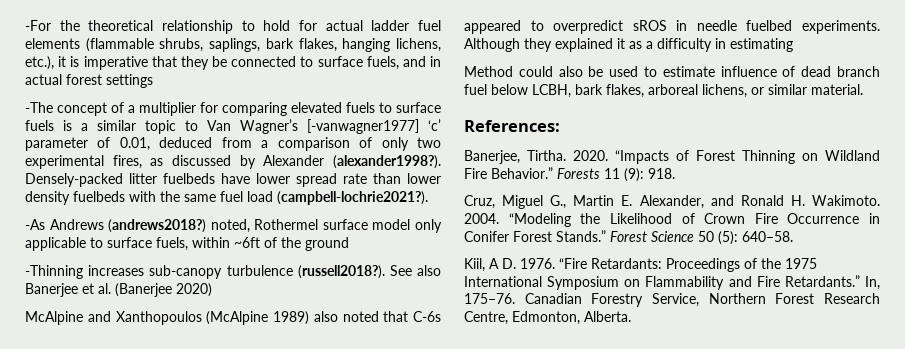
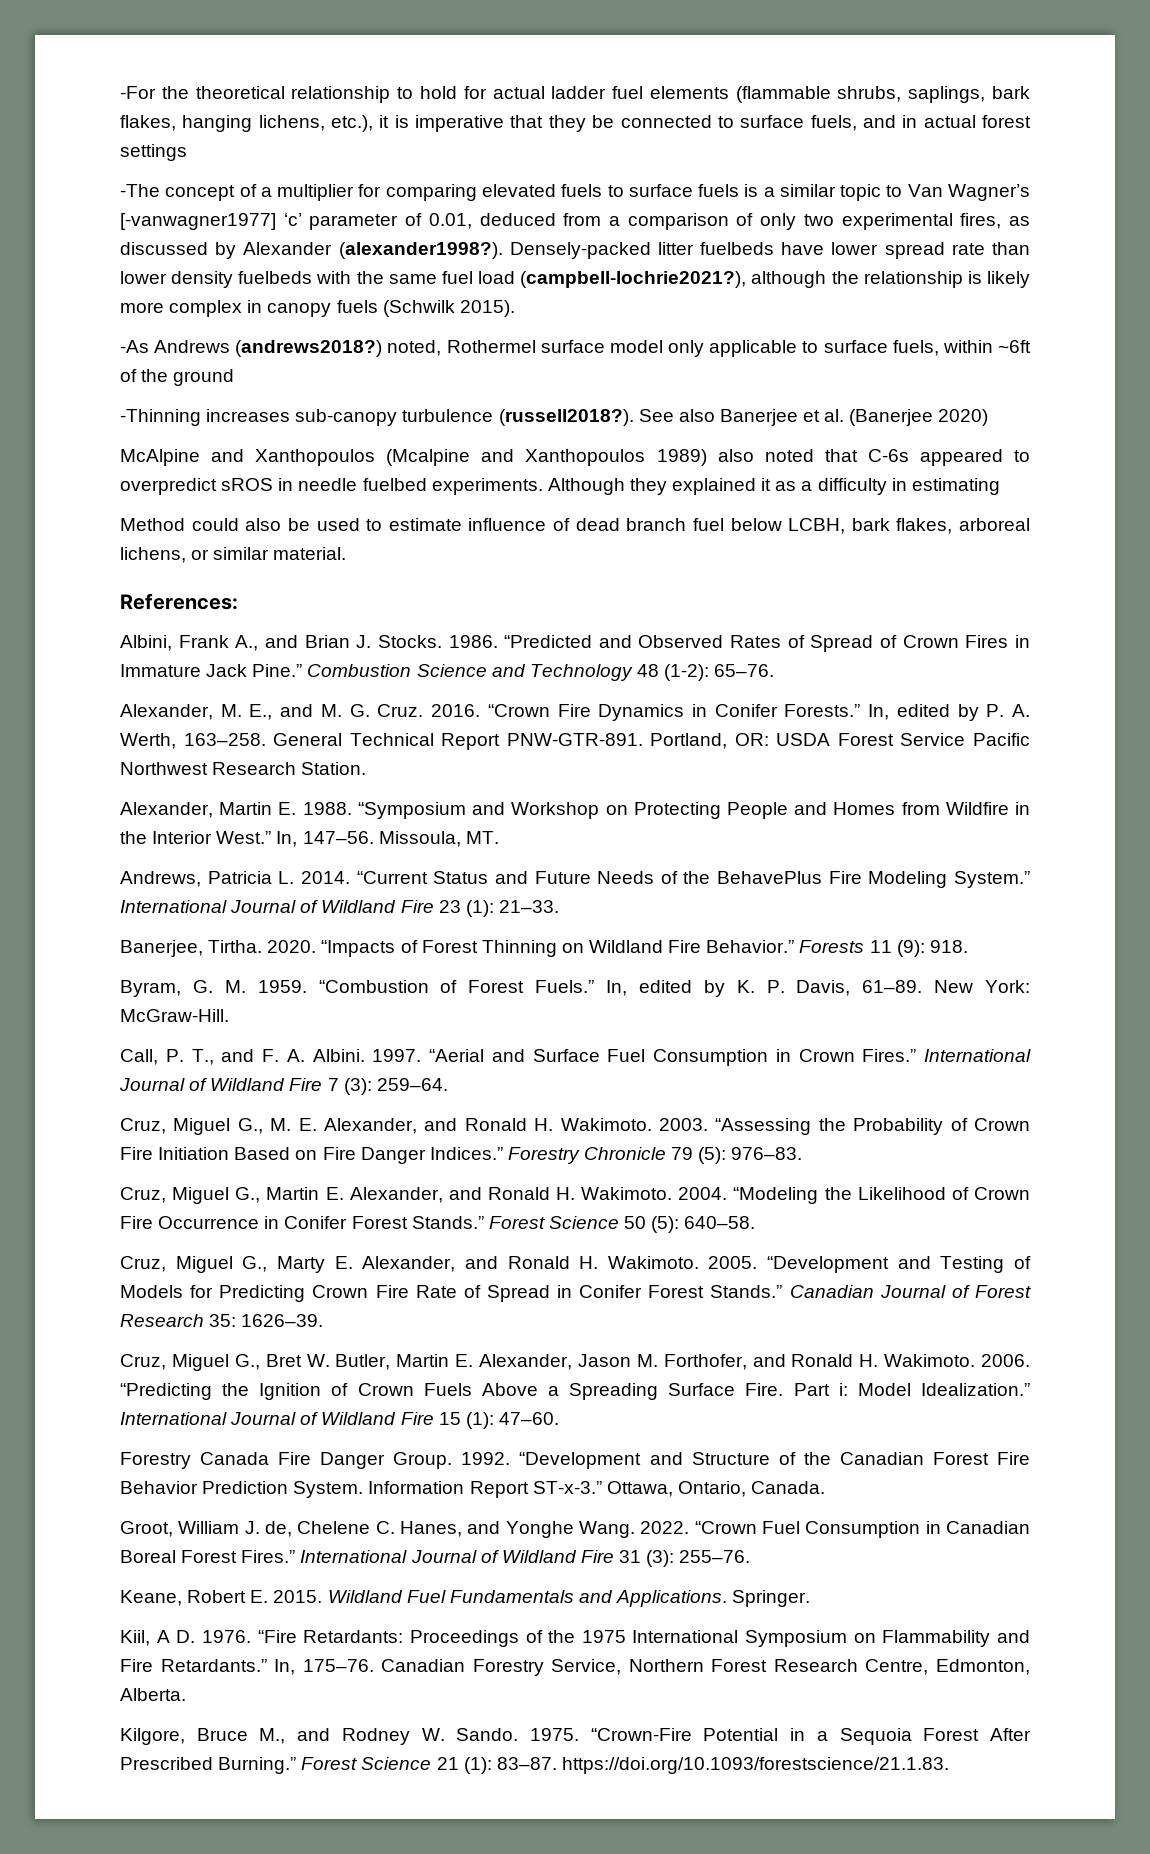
- Densely-packed litter fuelbeds have lower spread rate than lower density fuelbeds with the same fuel load (campbell-lochrie2021?).
+ Densely-packed litter fuelbeds have lower spread rate than lower density fuelbeds with the same fuel load (campbell-lochrie2021?), although the relationship is likely more complex in canopy fuels (Schwilk 2015).
- McAlpine and Xanthopoulos (McAlpine 1989) also noted that C-6s appeared to overpredict sROS in needle fuelbed experiments.
+ McAlpine and Xanthopoulos (Mcalpine and Xanthopoulos 1989) also noted that C-6s appeared to overpredict sROS in needle fuelbed experiments.
+ Albini, Frank A., and Brian J. Stocks. 1986. “Predicted and Observed Rates of Spread of Crown Fires in Immature Jack Pine.” Combustion Science and Technology 48 (1-2): 65–76.
+ Alexander, M. E., and M. G. Cruz. 2016. “Crown Fire Dynamics in Conifer Forests.” In, edited by P. A. Werth, 163–258. General Technical Report PNW-GTR-891. Portland, OR: USDA Forest Service Pacific Northwest Research Station.
+ Alexander, Martin E. 1988. “Symposium and Workshop on Protecting People and Homes from Wildfire in the Interior West.” In, 147–56. Missoula, MT.
+ Andrews, Patricia L. 2014. “Current Status and Future Needs of the BehavePlus Fire Modeling System.” International Journal of Wildland Fire 23 (1): 21–33.
+ Byram, G. M. 1959. “Combustion of Forest Fuels.” In, edited by K. P. Davis, 61–89. New York: McGraw-Hill.
+ Call, P. T., and F. A. Albini. 1997. “Aerial and Surface Fuel Consumption in Crown Fires.” International Journal of Wildland Fire 7 (3): 259–64.
+ Cruz, Miguel G., M. E. Alexander, and Ronald H. Wakimoto. 2003. “Assessing the Probability of Crown Fire Initiation Based on Fire Danger Indices.” Forestry Chronicle 79 (5): 976–83.
+ Cruz, Miguel G., Marty E. Alexander, and Ronald H. Wakimoto. 2005. “Development and Testing of Models for Predicting Crown Fire Rate of Spread in Conifer Forest Stands.” Canadian Journal of Forest Research 35: 1626–39.
+ Cruz, Miguel G., Bret W. Butler, Martin E. Alexander, Jason M. Forthofer, and Ronald H. Wakimoto. 2006. “Predicting the Ignition of Crown Fuels Above a Spreading Surface Fire. Part i: Model Idealization.” International Journal of Wildland Fire 15 (1): 47–60.
+ Forestry Canada Fire Danger Group. 1992. “Development and Structure of the Canadian Forest Fire Behavior Prediction System. Information Report ST-x-3.” Ottawa, Ontario, Canada.
+ Groot, William J. de, Chelene C. Hanes, and Yonghe Wang. 2022. “Crown Fuel Consumption in Canadian Boreal Forest Fires.” International Journal of Wildland Fire 31 (3): 255–76.
+ Keane, Robert E. 2015. Wildland Fuel Fundamentals and Applications. Springer.
+ Kilgore, Bruce M., and Rodney W. Sando. 1975. “Crown-Fire Potential in a Sequoia Forest After Prescribed Burning.” Forest Science 21 (1): 83–87. https://doi.org/10.1093/forestscience/21.1.83.

